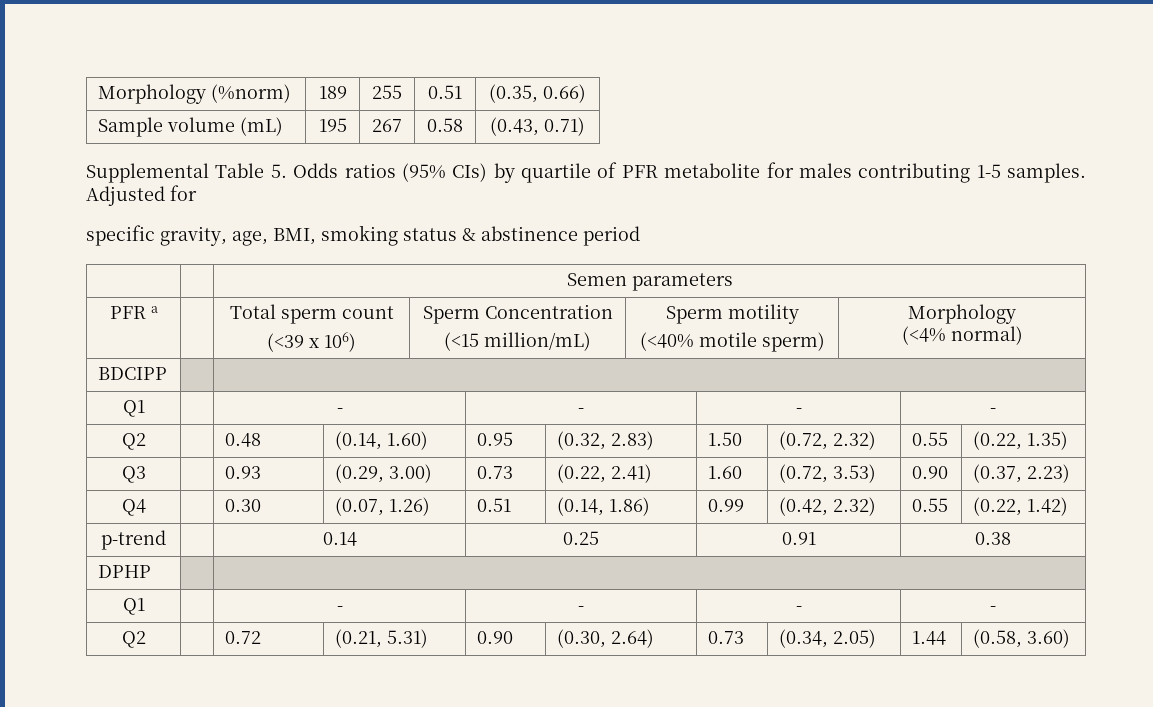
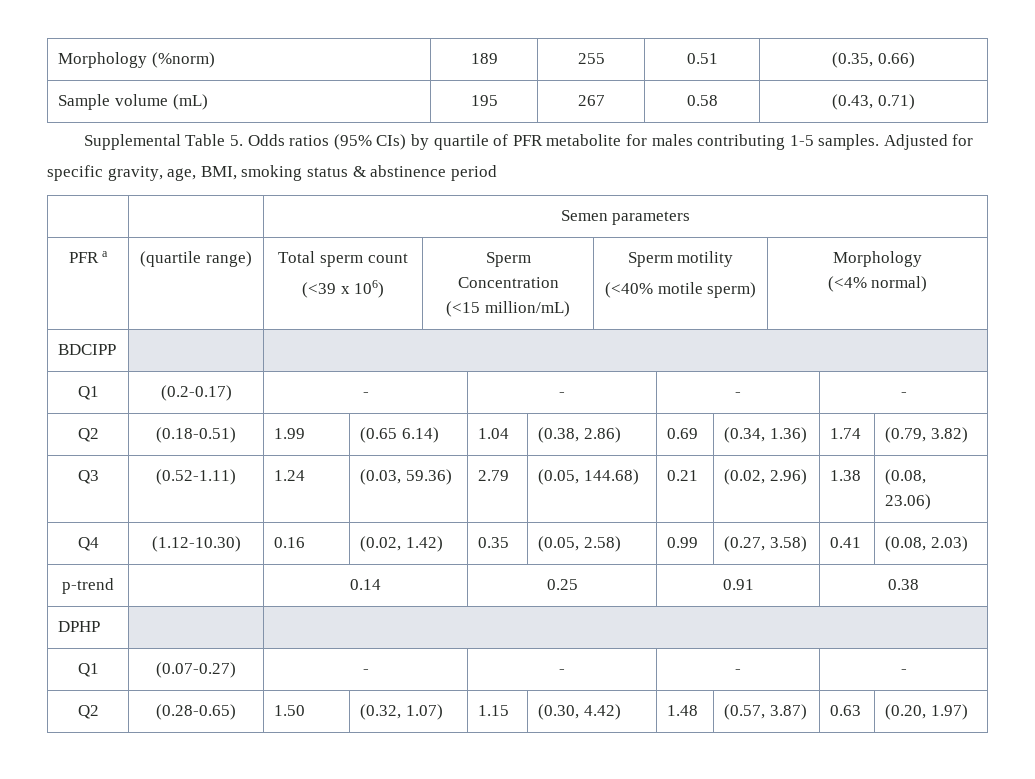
- PFR a | | Total sperm count
+ PFR a | (quartile range) | Total sperm count
  BDCIPP | |
- Q1 | | - | - | - | -
- Q2 | | 0.48 | (0.14, 1.60) | 0.95 | (0.32, 2.83) | 1.50 | (0.72, 2.32) | 0.55 | (0.22, 1.35)
- Q3 | | 0.93 | (0.29, 3.00) | 0.73 | (0.22, 2.41) | 1.60 | (0.72, 3.53) | 0.90 | (0.37, 2.23)
- Q4 | | 0.30 | (0.07, 1.26) | 0.51 | (0.14, 1.86) | 0.99 | (0.42, 2.32) | 0.55 | (0.22, 1.42)
+ Q1 | (0.2-0.17) | - | - | - | -
+ Q2 | (0.18-0.51) | 1.99 | (0.65 6.14) | 1.04 | (0.38, 2.86) | 0.69 | (0.34, 1.36) | 1.74 | (0.79, 3.82)
+ Q3 | (0.52-1.11) | 1.24 | (0.03, 59.36) | 2.79 | (0.05, 144.68) | 0.21 | (0.02, 2.96) | 1.38 | (0.08, 23.06)
+ Q4 | (1.12-10.30) | 0.16 | (0.02, 1.42) | 0.35 | (0.05, 2.58) | 0.99 | (0.27, 3.58) | 0.41 | (0.08, 2.03)
  DPHP | |
- Q1 | | - | - | - | -
- Q2 | | 0.72 | (0.21, 5.31) | 0.90 | (0.30, 2.64) | 0.73 | (0.34, 2.05) | 1.44 | (0.58, 3.60)
+ Q1 | (0.07-0.27) | - | - | - | -
+ Q2 | (0.28-0.65) | 1.50 | (0.32, 1.07) | 1.15 | (0.30, 4.42) | 1.48 | (0.57, 3.87) | 0.63 | (0.20, 1.97)

